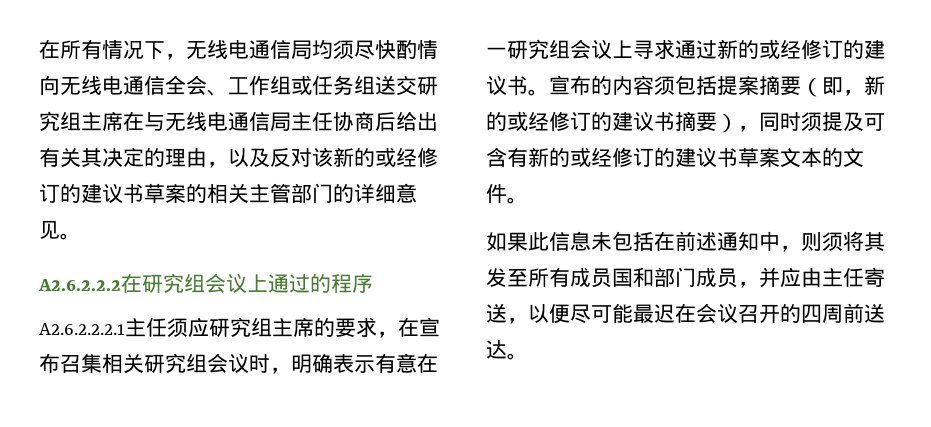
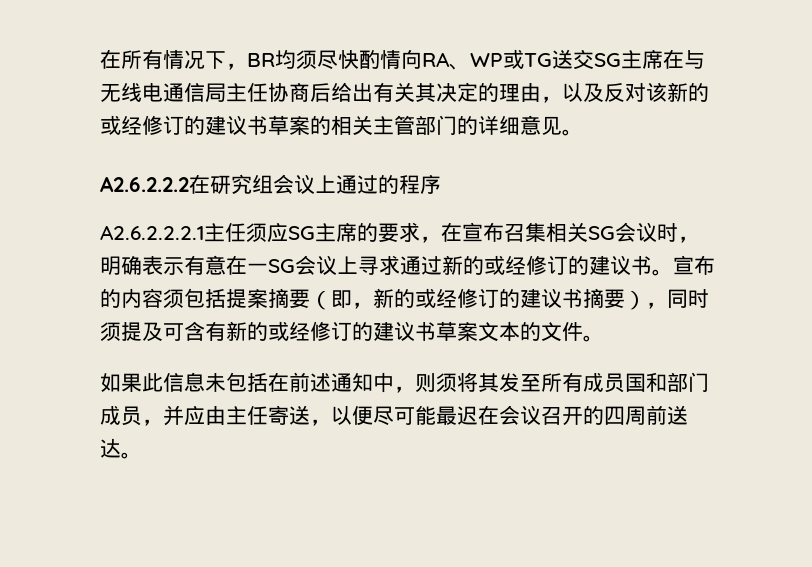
- 在所有情况下，无线电通信局均须尽快酌情向无线电通信全会、工作组或任务组送交研究组主席在与无线电通信局主任协商后给出有关其决定的理由，以及反对该新的或经修订的建议书草案的相关主管部门的详细意见。
+ 在所有情况下，BR均须尽快酌情向RA、WP或TG送交SG主席在与无线电通信局主任协商后给出有关其决定的理由，以及反对该新的或经修订的建议书草案的相关主管部门的详细意见。
- A2.6.2.2.2.1主任须应研究组主席的要求，在宣布召集相关研究组会议时，明确表示有意在一研究组会议上寻求通过新的或经修订的建议书。
+ A2.6.2.2.2.1主任须应SG主席的要求，在宣布召集相关SG会议时，明确表示有意在一SG会议上寻求通过新的或经修订的建议书。

